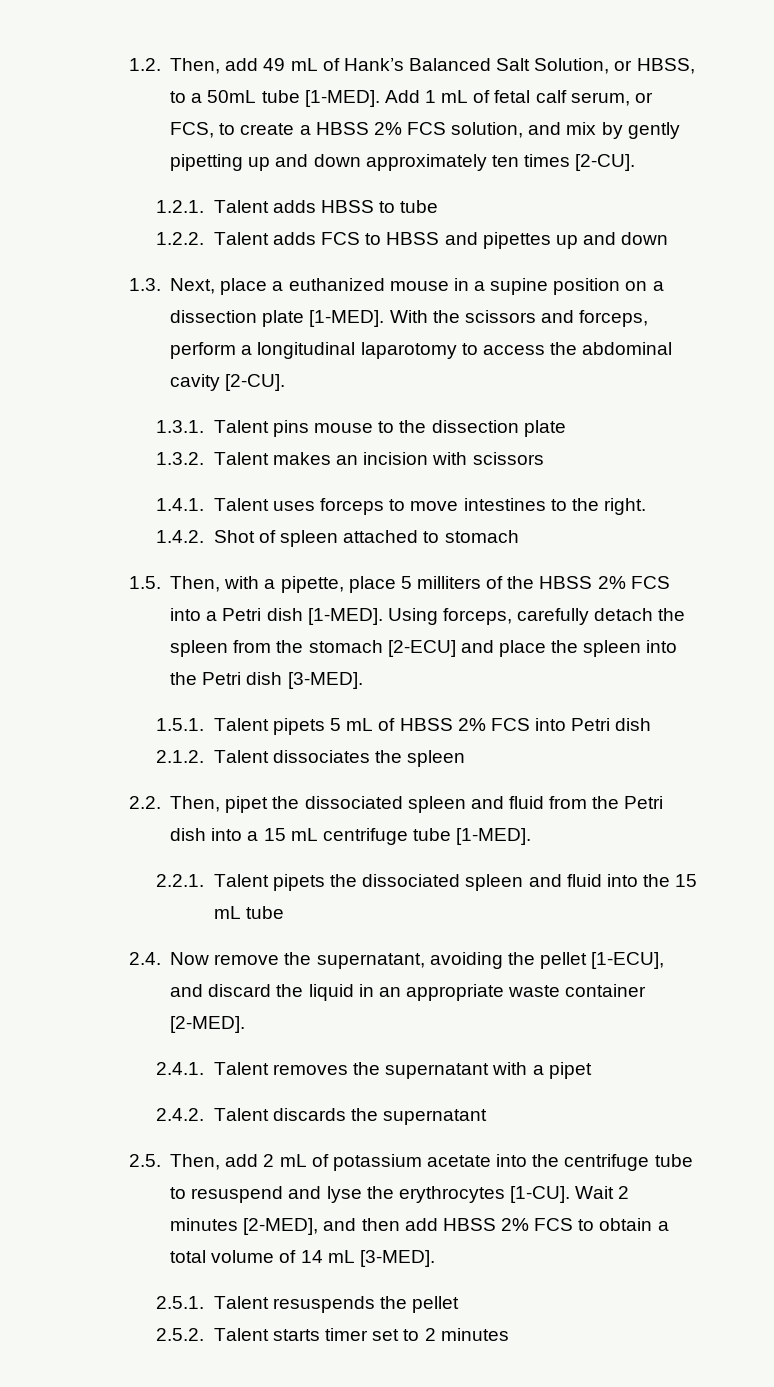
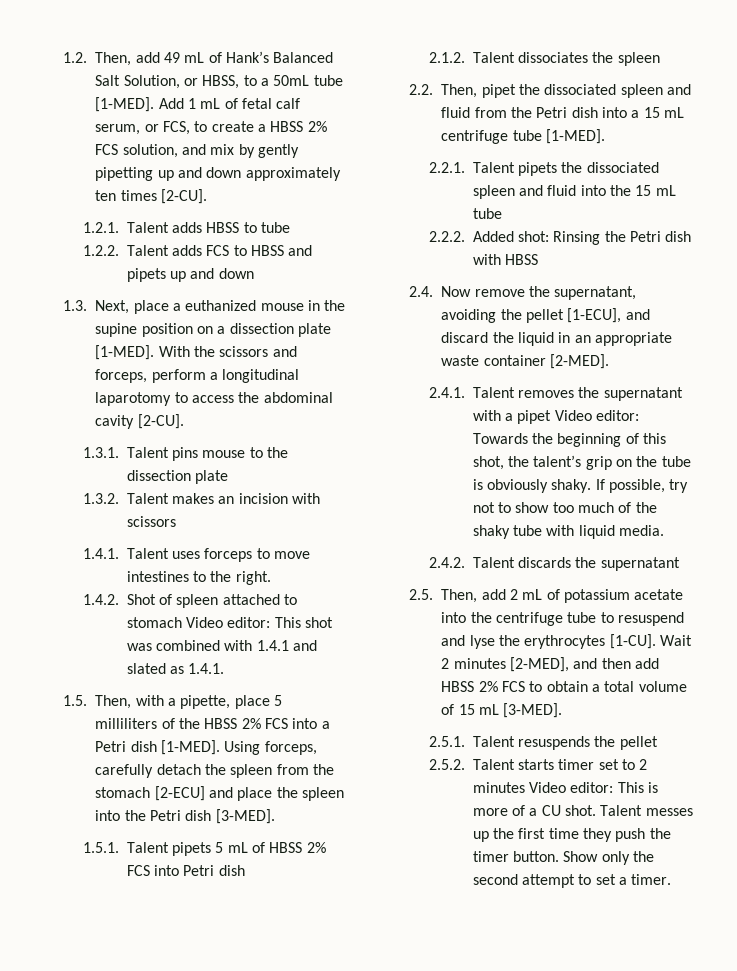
- 1.2.2. Talent adds FCS to HBSS and pipettes up and down
+ 1.2.2. Talent adds FCS to HBSS and pipets up and down
- 1.3. Next, place a euthanized mouse in a supine position on a dissection plate [1-MED].
+ 1.3. Next, place a euthanized mouse in the supine position on a dissection plate [1-MED].
- 1.4.2. Shot of spleen attached to stomach
+ 1.4.2. Shot of spleen attached to stomach Video editor: This shot was combined with 1.4.1 and slated as 1.4.1.
- 1.5. Then, with a pipette, place 5 milliters of the HBSS 2% FCS into a Petri dish [1-MED].
+ 1.5. Then, with a pipette, place 5 milliliters of the HBSS 2% FCS into a Petri dish [1-MED].
+ 2.2.2. Added shot: Rinsing the Petri dish with HBSS
- 2.4.1. Talent removes the supernatant with a pipet
+ 2.4.1. Talent removes the supernatant with a pipet Video editor: Towards the beginning of this shot, the talent’s grip on the tube is obviously shaky. If possible, try not to show too much of the shaky tube with liquid media.
- Wait 2 minutes [2-MED], and then add HBSS 2% FCS to obtain a total volume of 14 mL [3-MED].
+ Wait 2 minutes [2-MED], and then add HBSS 2% FCS to obtain a total volume of 15 mL [3-MED].
- 2.5.2. Talent starts timer set to 2 minutes
+ 2.5.2. Talent starts timer set to 2 minutes Video editor: This is more of a CU shot. Talent messes up the first time they push the timer button. Show only the second attempt to set a timer.

